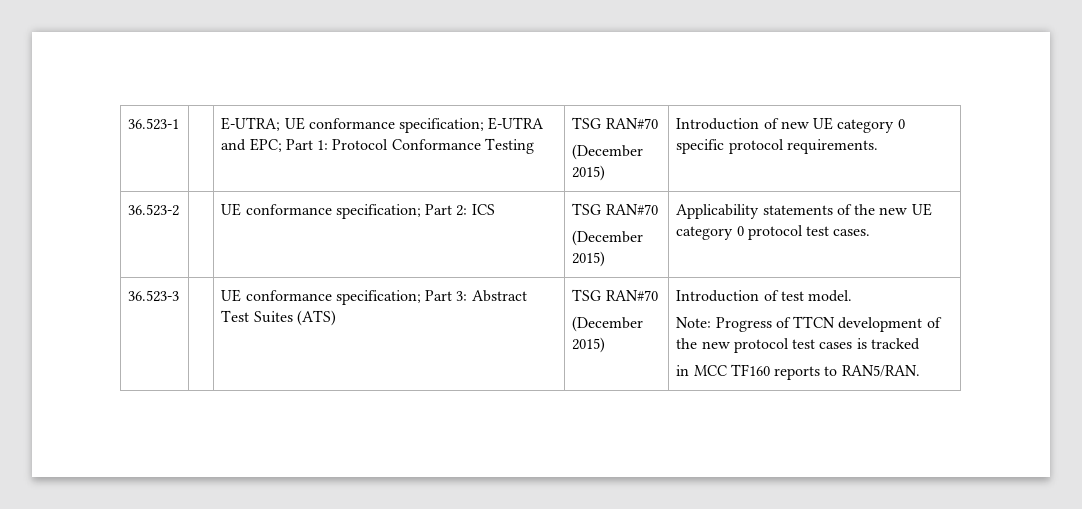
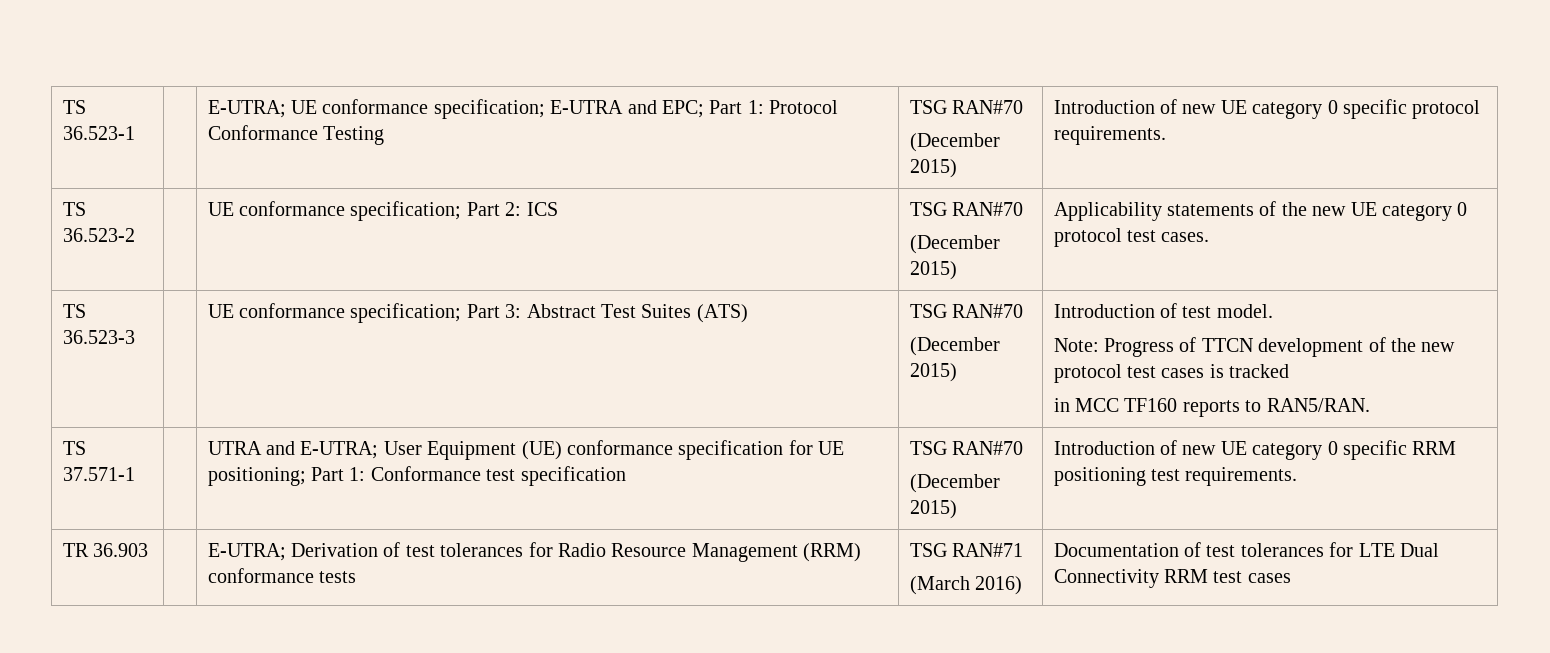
- 36.523-1 | | E-UTRA; UE conformance specification; E-UTRA and EPC; Part 1: Protocol Conformance Testing | TSG RAN#70
+ TS 36.523-1 | | E-UTRA; UE conformance specification; E-UTRA and EPC; Part 1: Protocol Conformance Testing | TSG RAN#70
- 36.523-2 | | UE conformance specification; Part 2: ICS | TSG RAN#70
+ TS 36.523-2 | | UE conformance specification; Part 2: ICS | TSG RAN#70
- 36.523-3 | | UE conformance specification; Part 3: Abstract Test Suites (ATS) | TSG RAN#70
+ TS 36.523-3 | | UE conformance specification; Part 3: Abstract Test Suites (ATS) | TSG RAN#70
+ TS 37.571-1 | | UTRA and E-UTRA; User Equipment (UE) conformance specification for UE positioning; Part 1: Conformance test specification | TSG RAN#70
+ (December 2015) | Introduction of new UE category 0 specific RRM positioning test requirements.
+ TR 36.903 | | E-UTRA; Derivation of test tolerances for Radio Resource Management (RRM) conformance tests | TSG RAN#71
+ (March 2016) | Documentation of test tolerances for LTE Dual Connectivity RRM test cases

